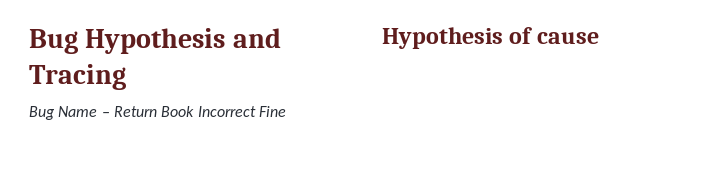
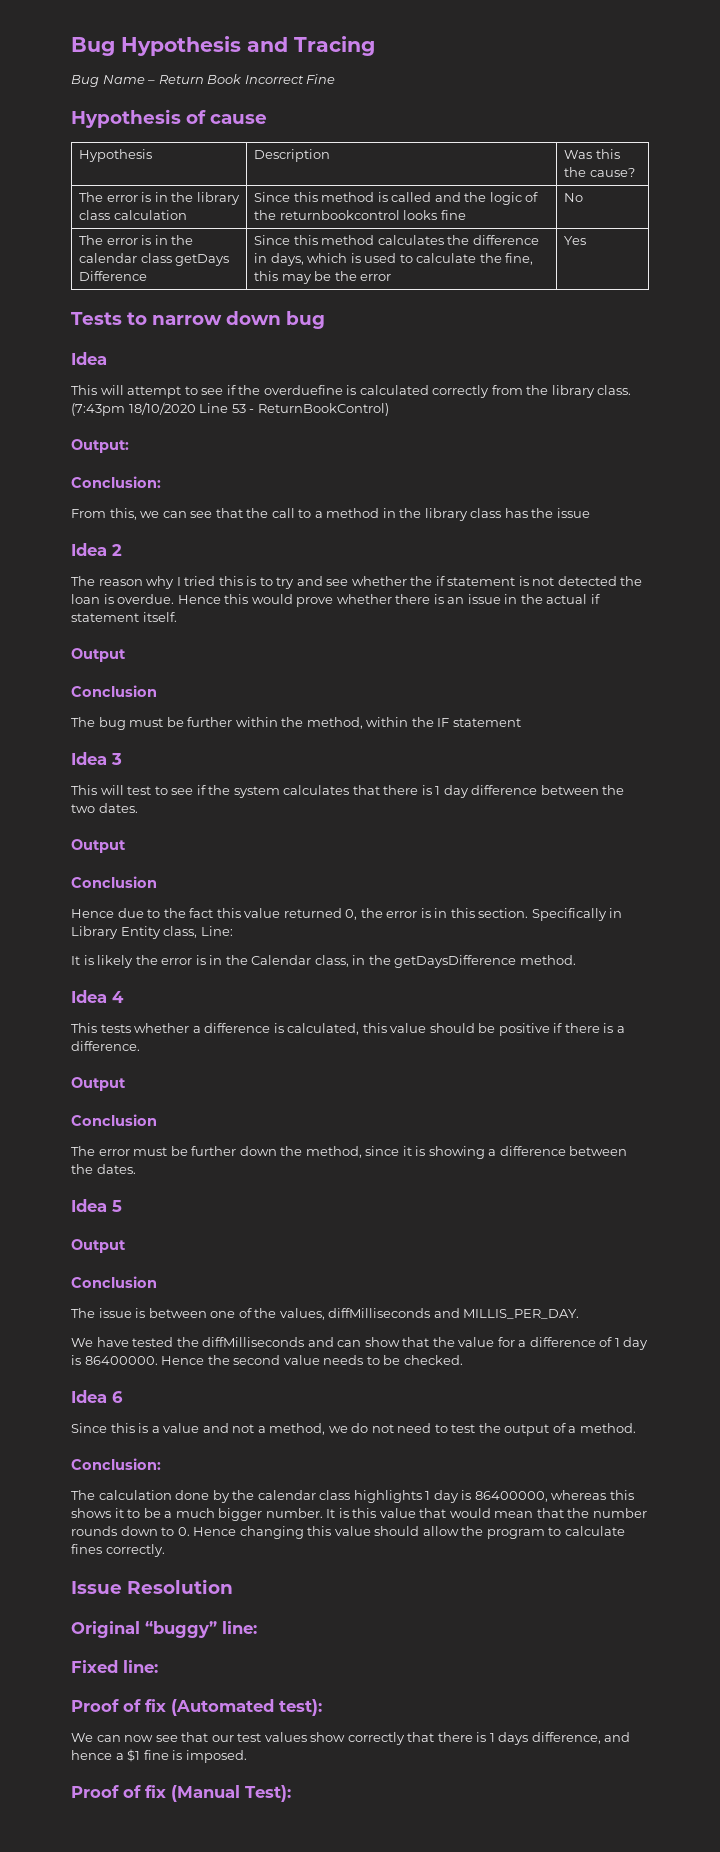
+ Hypothesis | Description | Was this the cause?
+ The error is in the library class calculation | Since this method is called and the logic of the returnbookcontrol looks fine | No
+ The error is in the calendar class getDays Difference | Since this method calculates the difference in days, which is used to calculate the fine, this may be the error | Yes
+ Tests to narrow down bug
+ Idea
+ This will attempt to see if the overduefine is calculated correctly from the library class. (7:43pm 18/10/2020 Line 53 - ReturnBookControl)
+ Output:
+ Conclusion:
+ From this, we can see that the call to a method in the library class has the issue
+ Idea 2
+ The reason why I tried this is to try and see whether the if statement is not detected the loan is overdue. Hence this would prove whether there is an issue in the actual if statement itself.
+ Output
+ Conclusion
+ The bug must be further within the method, within the IF statement
+ Idea 3
+ This will test to see if the system calculates that there is 1 day difference between the two dates.
+ Output
+ Conclusion
+ Hence due to the fact this value returned 0, the error is in this section. Specifically in Library Entity class, Line:
+ It is likely the error is in the Calendar class, in the getDaysDifference method.
+ Idea 4
+ This tests whether a difference is calculated, this value should be positive if there is a difference.
+ Output
+ Conclusion
+ The error must be further down the method, since it is showing a difference between the dates.
+ Idea 5
+ Output
+ Conclusion
+ The issue is between one of the values, diffMilliseconds and MILLIS_PER_DAY.
+ We have tested the diffMilliseconds and can show that the value for a difference of 1 day is 86400000. Hence the second value needs to be checked.
+ Idea 6
+ Since this is a value and not a method, we do not need to test the output of a method.
+ Conclusion:
+ The calculation done by the calendar class highlights 1 day is 86400000, whereas this shows it to be a much bigger number. It is this value that would mean that the number rounds down to 0. Hence changing this value should allow the program to calculate fines correctly.
+ Issue Resolution
+ Original “buggy” line:
+ Fixed line:
+ Proof of fix (Automated test):
+ We can now see that our test values show correctly that there is 1 days difference, and hence a $1 fine is imposed.
+ Proof of fix (Manual Test):

